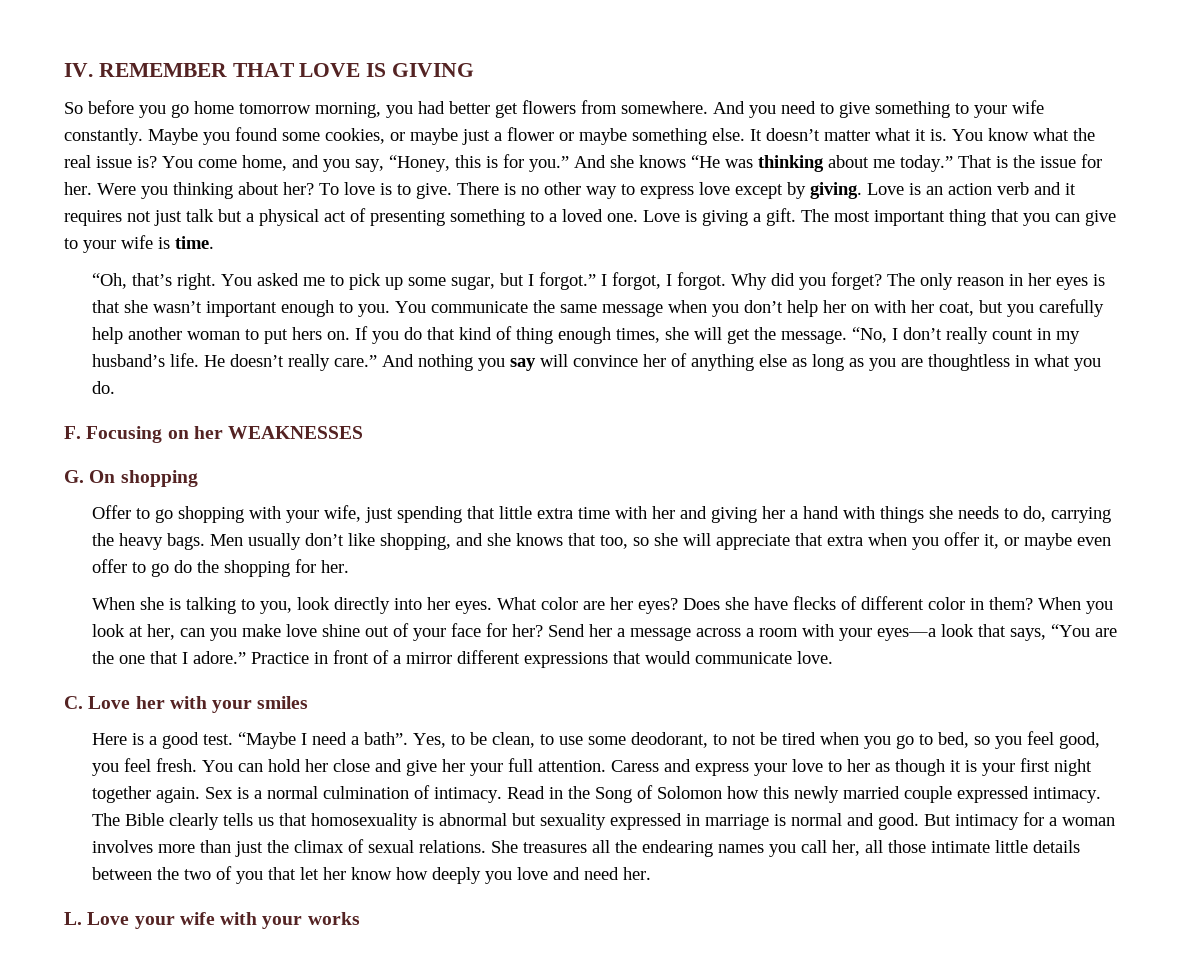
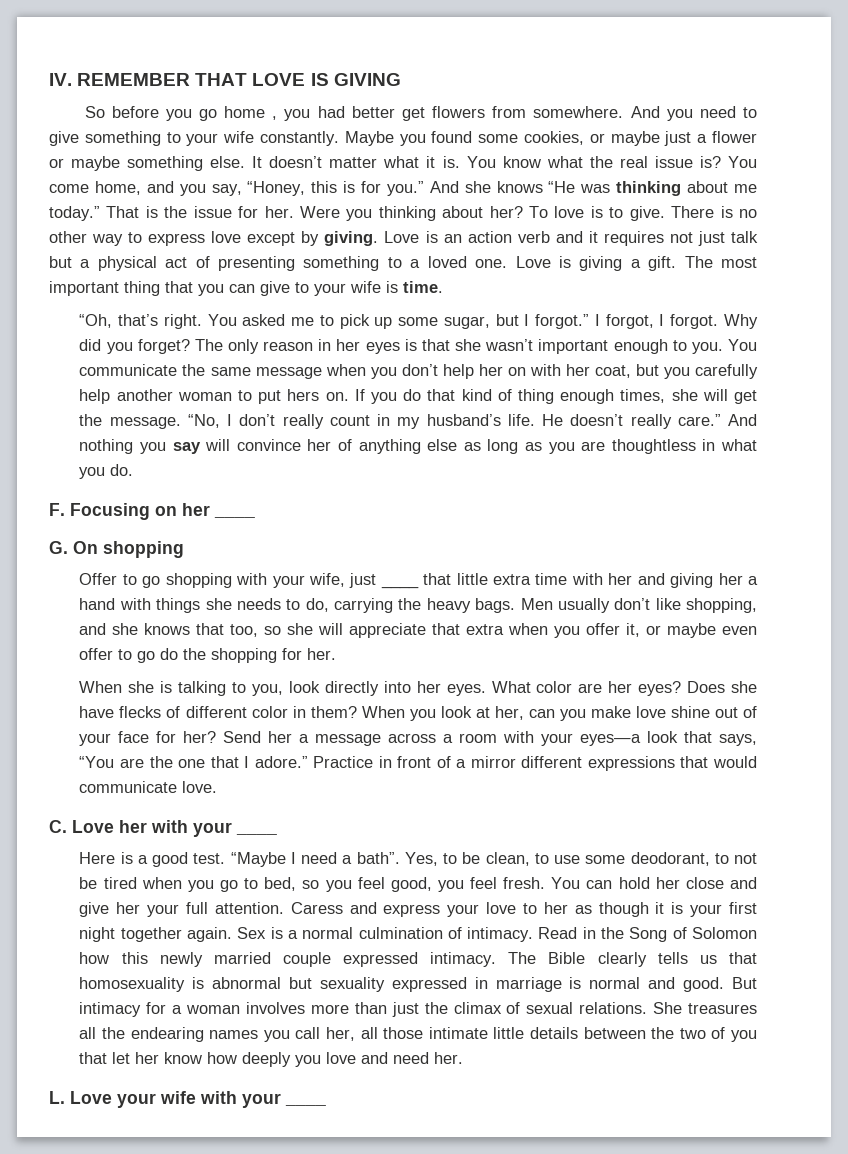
- So before you go home tomorrow morning, you had better get flowers from somewhere.
+ So before you go home , you had better get flowers from somewhere.
- F. Focusing on her WEAKNESSES
+ F. Focusing on her ____
- Offer to go shopping with your wife, just spending that little extra time with her and giving her a hand with things she needs to do, carrying the heavy bags.
+ Offer to go shopping with your wife, just ____ that little extra time with her and giving her a hand with things she needs to do, carrying the heavy bags.
- C. Love her with your smiles
+ C. Love her with your ____
- L. Love your wife with your works
+ L. Love your wife with your ____

